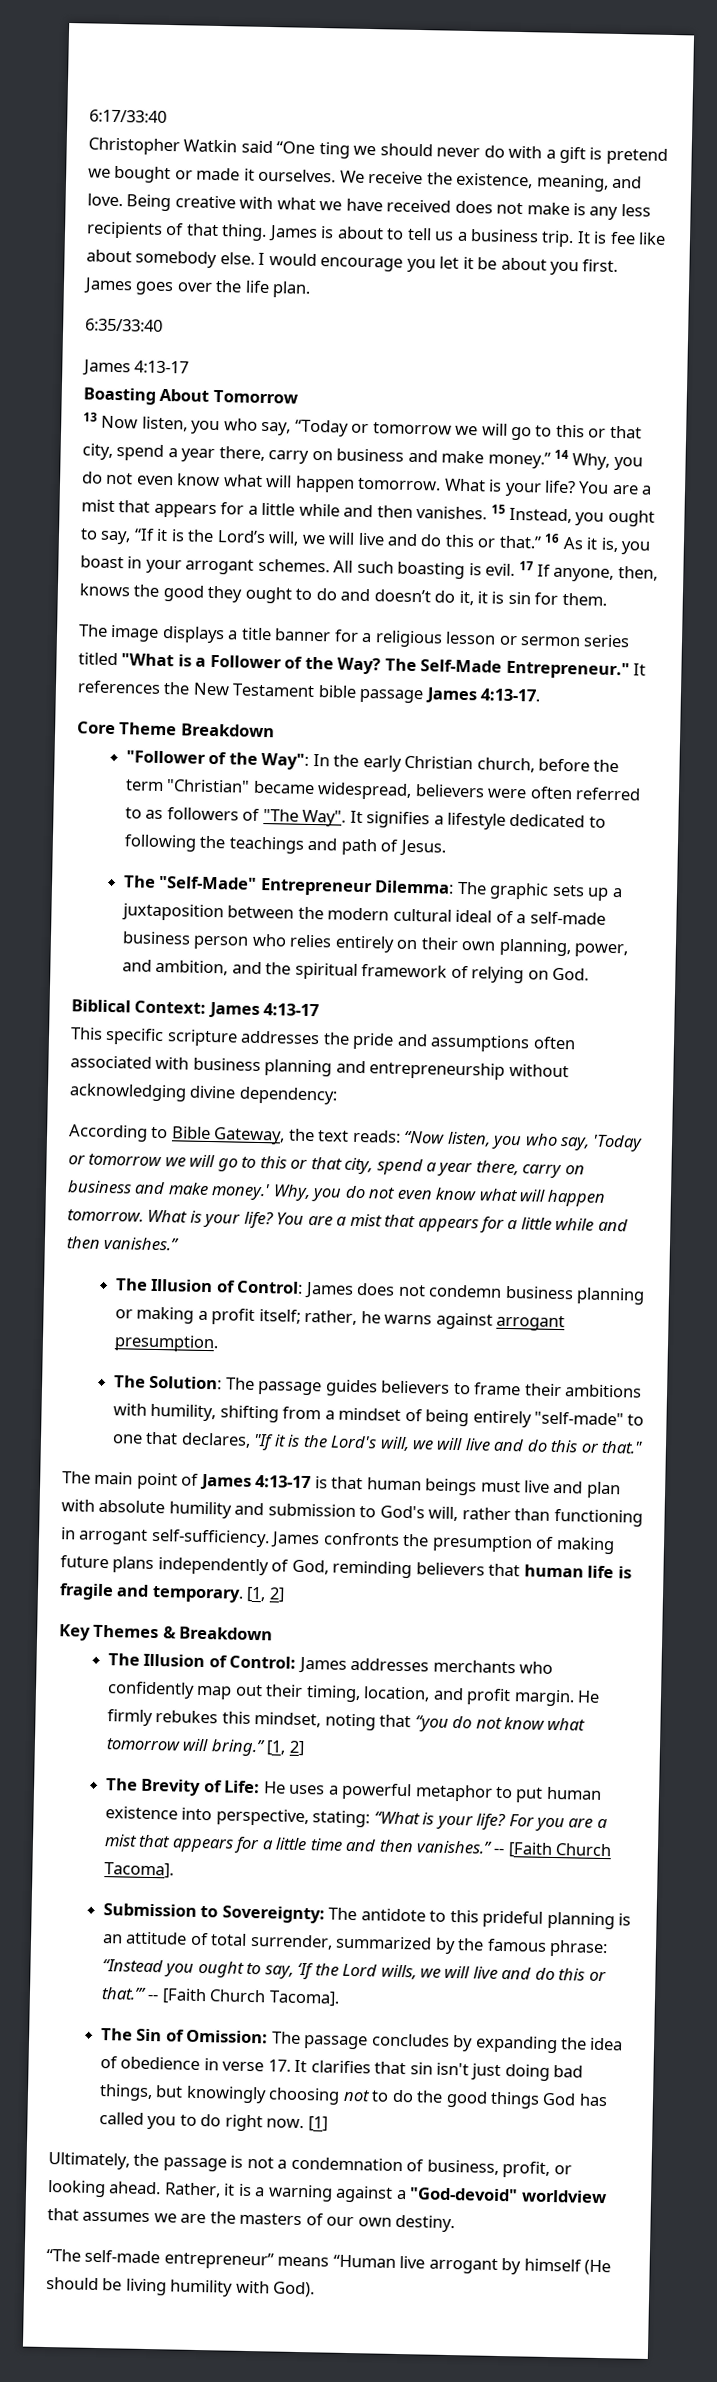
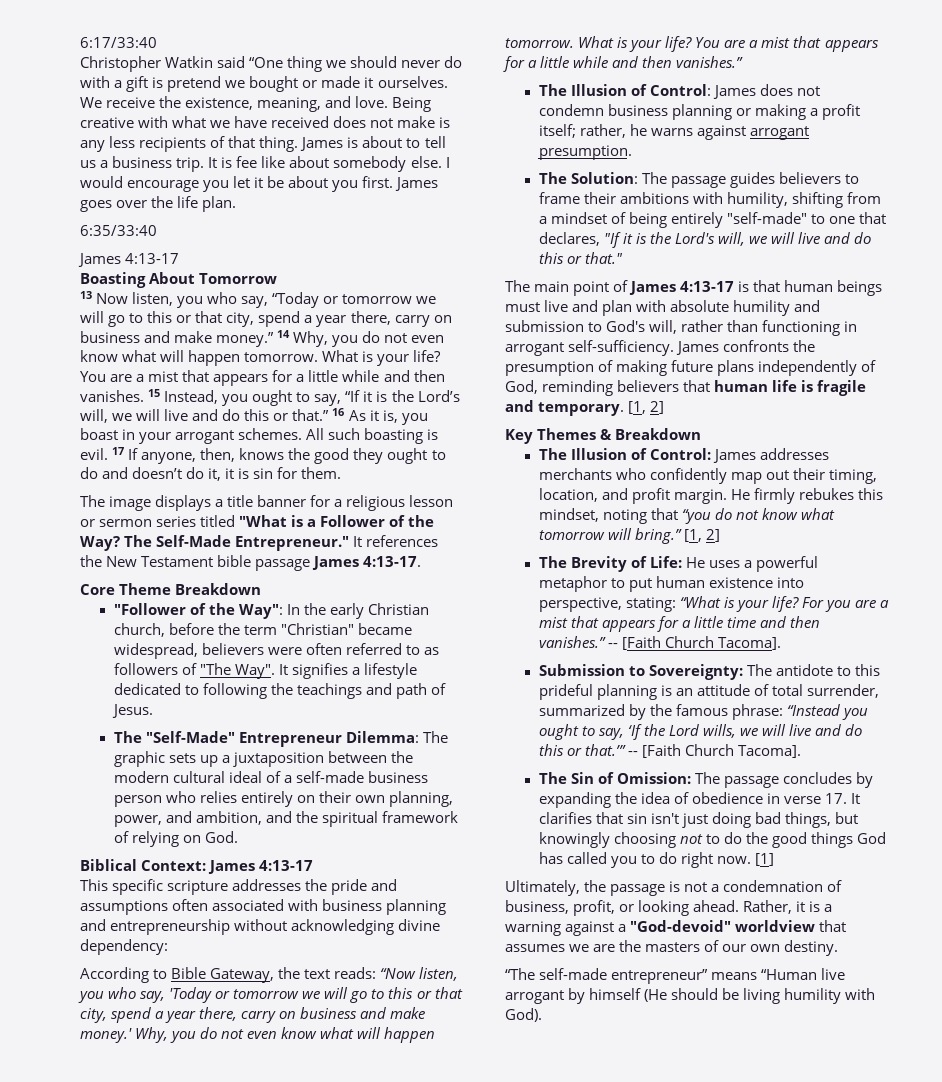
- Christopher Watkin said “One ting we should never do with a gift is pretend we bought or made it ourselves.
+ Christopher Watkin said “One thing we should never do with a gift is pretend we bought or made it ourselves.

